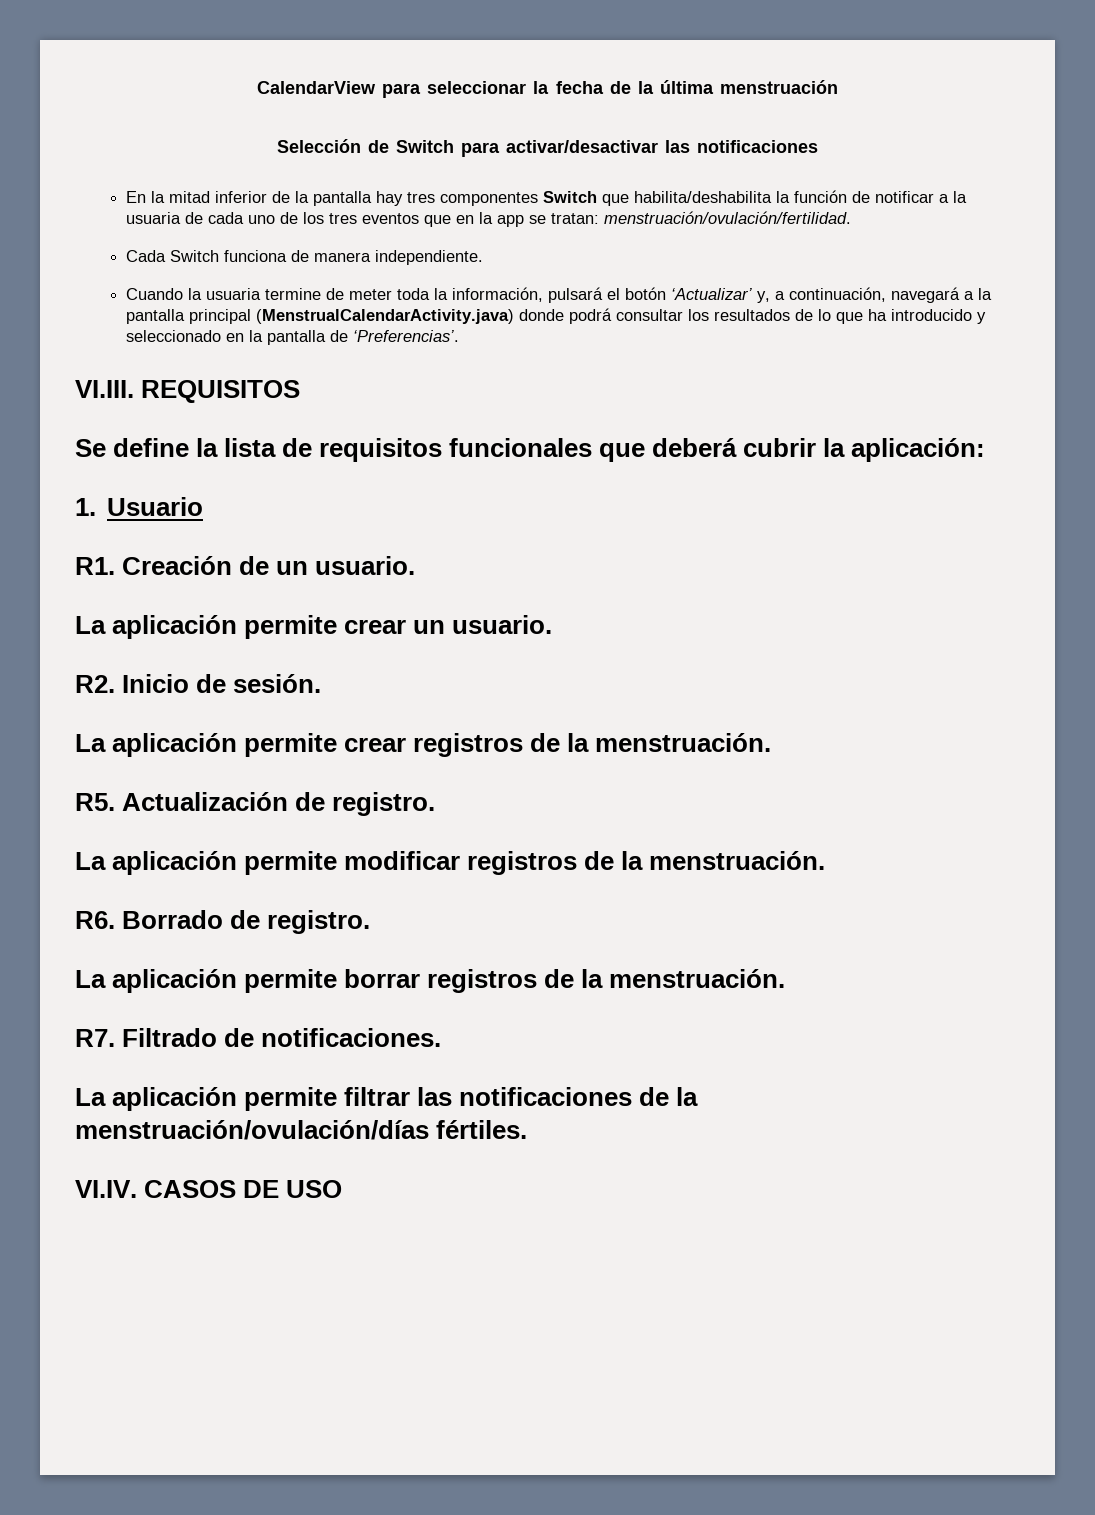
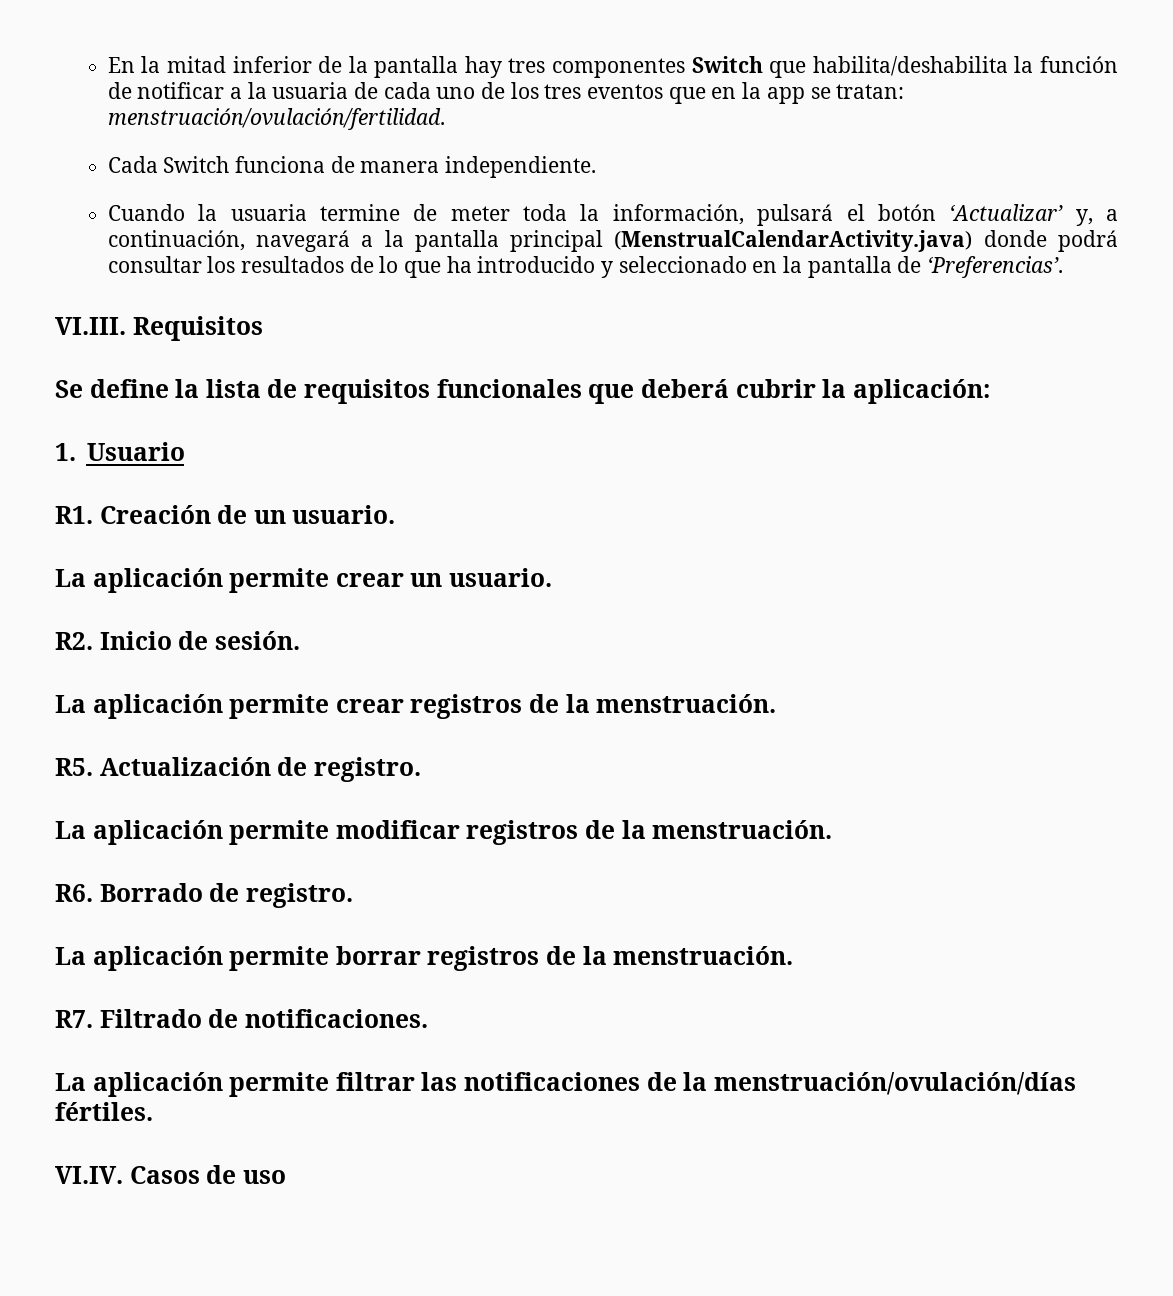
- CalendarView para seleccionar la fecha de la última menstruación
- Selección de Switch para activar/desactivar las notificaciones
- VI.III. REQUISITOS
+ VI.III. Requisitos
- VI.IV. CASOS DE USO
+ VI.IV. Casos de uso

